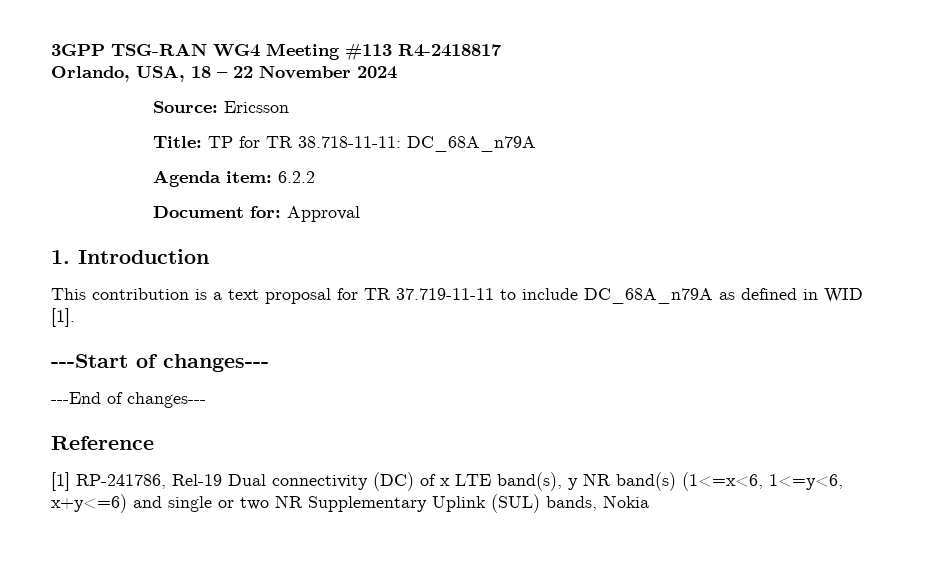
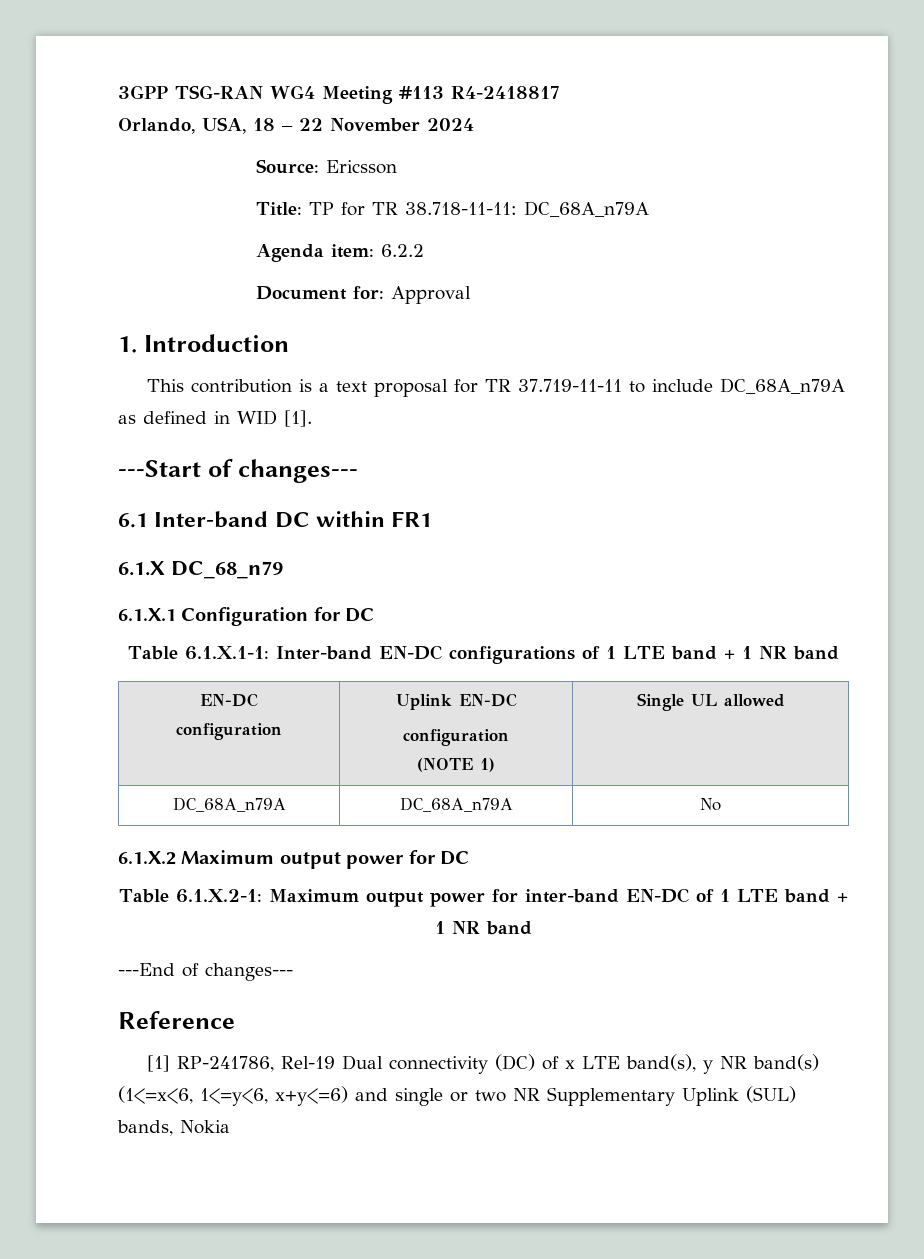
+ 6.1 Inter-band DC within FR1
+ 6.1.X DC_68_n79
+ 6.1.X.1 Configuration for DC
+ Table 6.1.X.1-1: Inter-band EN-DC configurations of 1 LTE band + 1 NR band
+ EN-DC
+ configuration | Uplink EN-DC
+ configuration
+ (NOTE 1) | Single UL allowed
+ DC_68A_n79A | DC_68A_n79A | No
+ 6.1.X.2 Maximum output power for DC
+ Table 6.1.X.2-1: Maximum output power for inter-band EN-DC of 1 LTE band + 1 NR band

